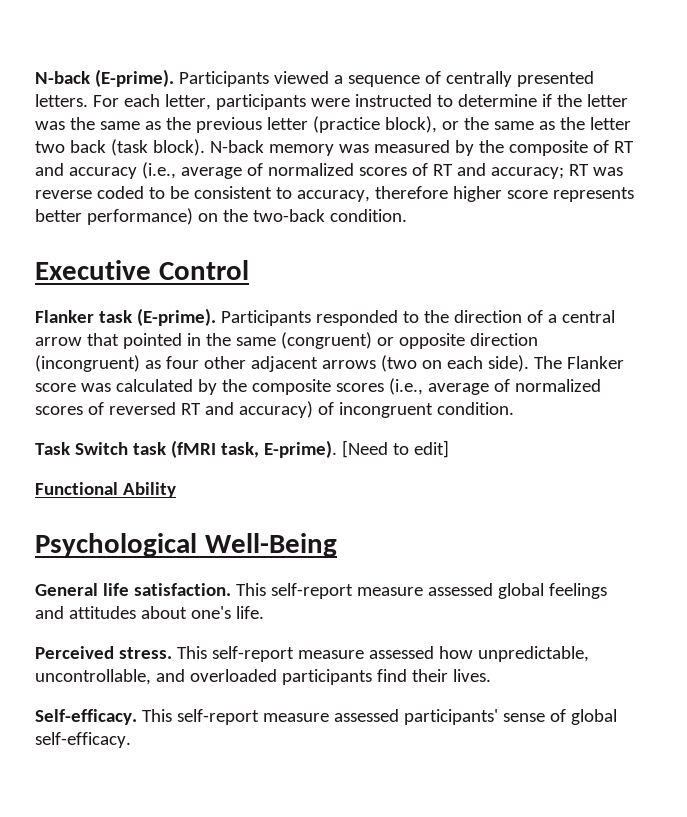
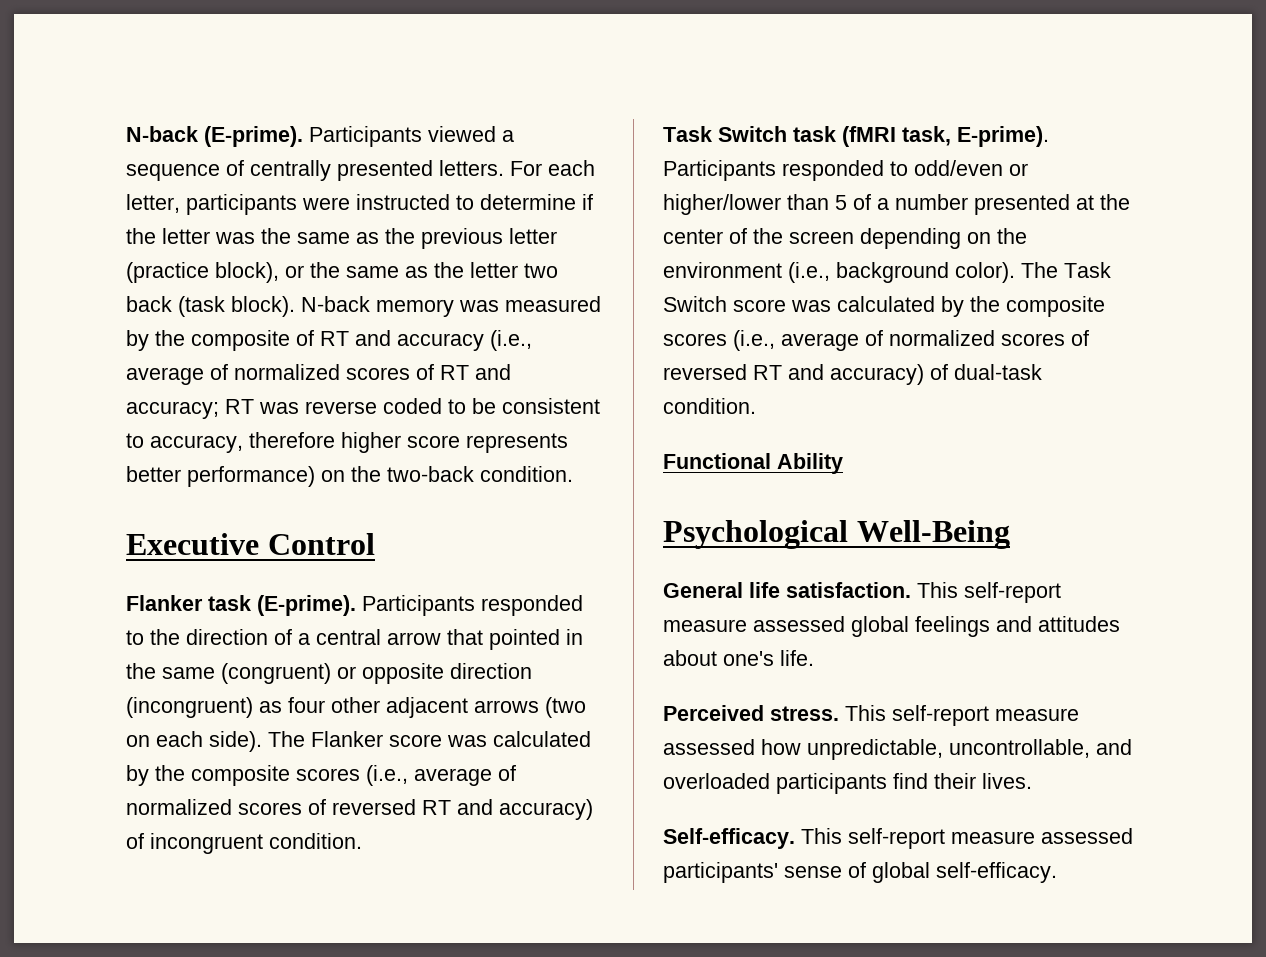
- [Need to edit]
+ Participants responded to odd/even or higher/lower than 5 of a number presented at the center of the screen depending on the environment (i.e., background color). The Task Switch score was calculated by the composite scores (i.e., average of normalized scores of reversed RT and accuracy) of dual-task condition.

